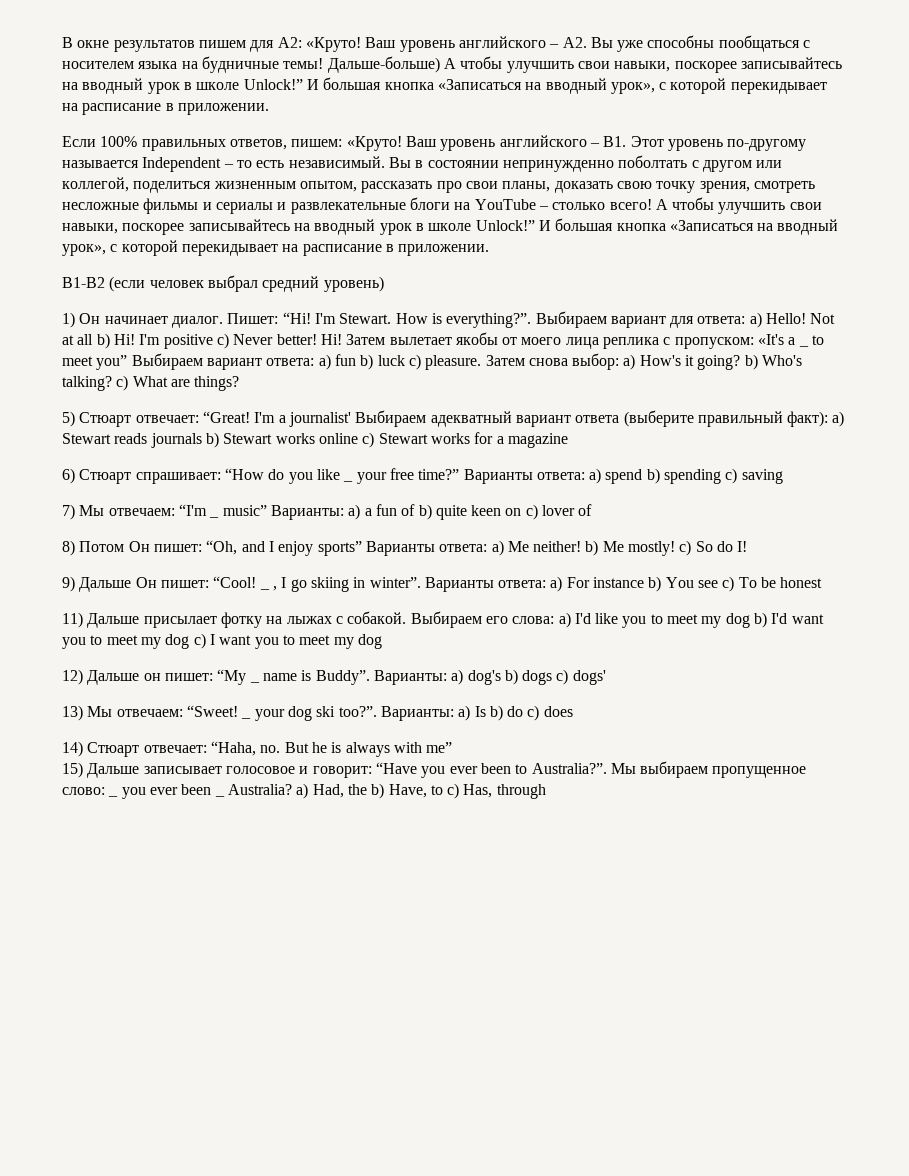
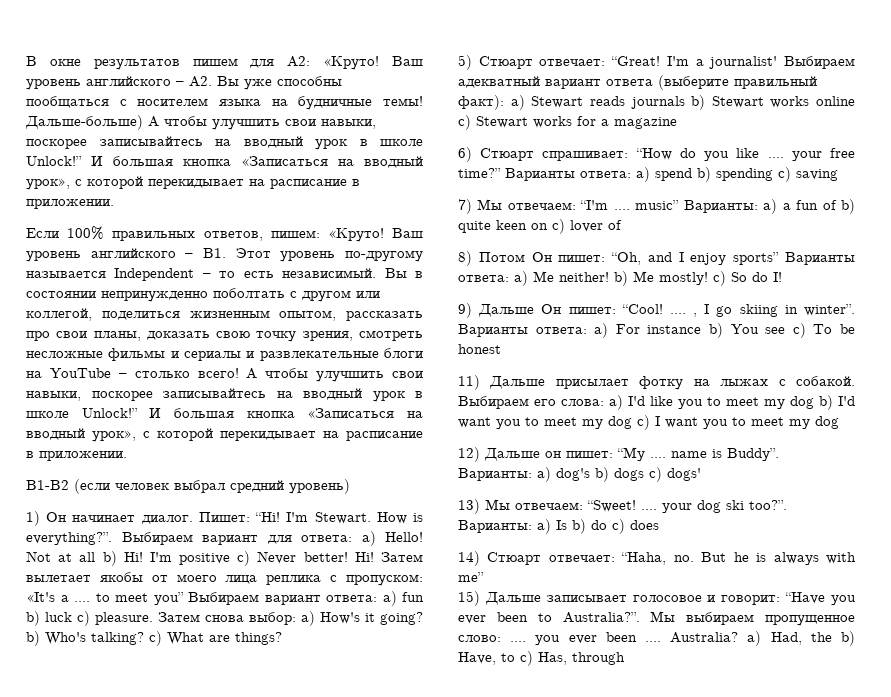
- Затем вылетает якобы от моего лица реплика с пропуском: «It's a _ to meet you” Выбираем вариант ответа: а) fun b) luck c) pleasure.
+ Затем вылетает якобы от моего лица реплика с пропуском: «It's a .... to meet you” Выбираем вариант ответа: а) fun b) luck c) pleasure.
- 6) Стюарт спрашивает: “How do you like _ your free time?”
+ 6) Стюарт спрашивает: “How do you like .... your free time?”
- 7) Мы отвечаем: “I'm _ music” Варианты: a) a fun of b) quite keen on c) lover of
+ 7) Мы отвечаем: “I'm .... music” Варианты: a) a fun of b) quite keen on c) lover of
- 9) Дальше Он пишет: “Cool! _ , I go skiing in winter”.
+ 9) Дальше Он пишет: “Cool! .... , I go skiing in winter”.
- 12) Дальше он пишет: “My _ name is Buddy”.
+ 12) Дальше он пишет: “My .... name is Buddy”.
- 13) Мы отвечаем: “Sweet! _ your dog ski too?”.
+ 13) Мы отвечаем: “Sweet! .... your dog ski too?”.
- Мы выбираем пропущенное слово: _ you ever been _ Australia? a) Had, the b) Have, to c) Has, through
+ Мы выбираем пропущенное слово: .... you ever been .... Australia? a) Had, the b) Have, to c) Has, through

